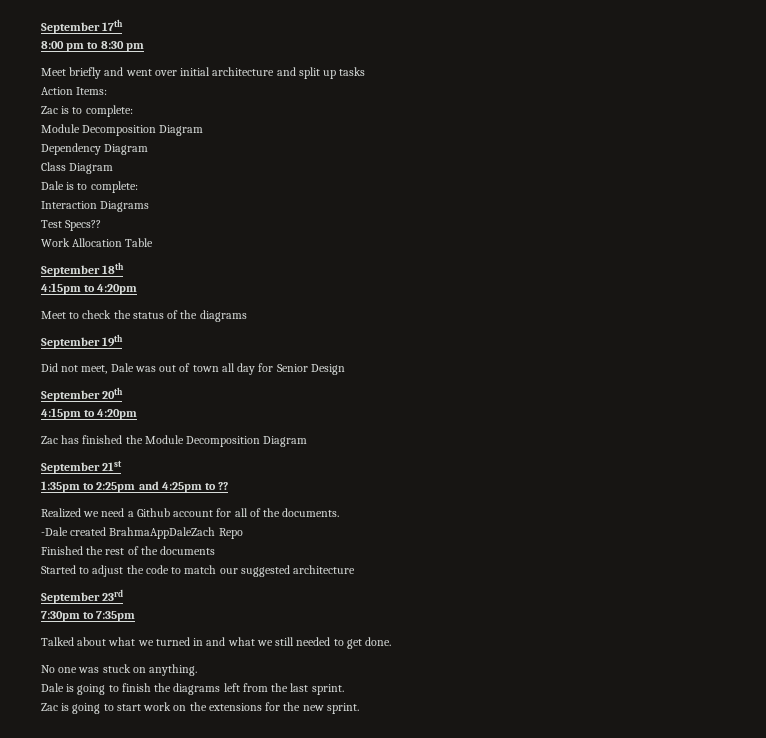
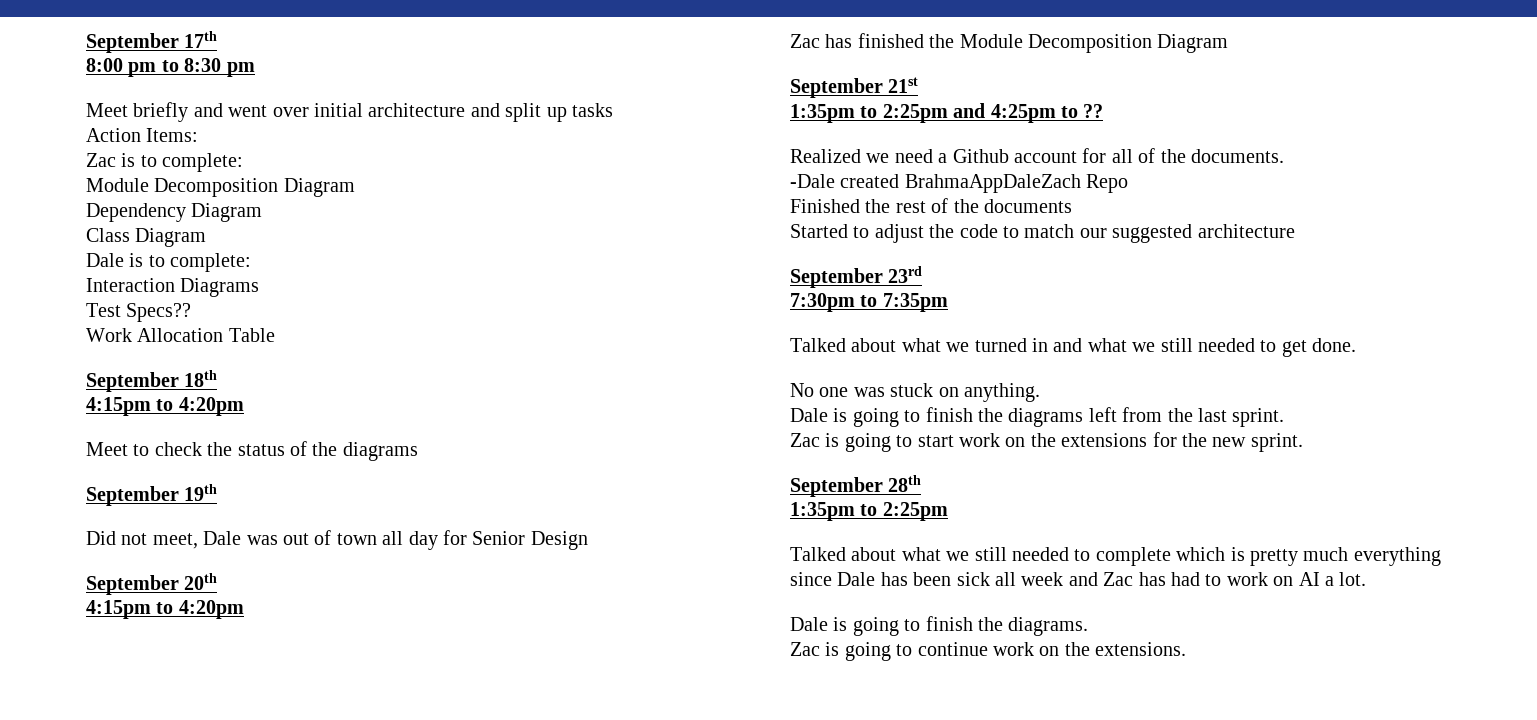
+ September 28th
+ 1:35pm to 2:25pm
+ Talked about what we still needed to complete which is pretty much everything since Dale has been sick all week and Zac has had to work on AI a lot.
+ Dale is going to finish the diagrams.
+ Zac is going to continue work on the extensions.

